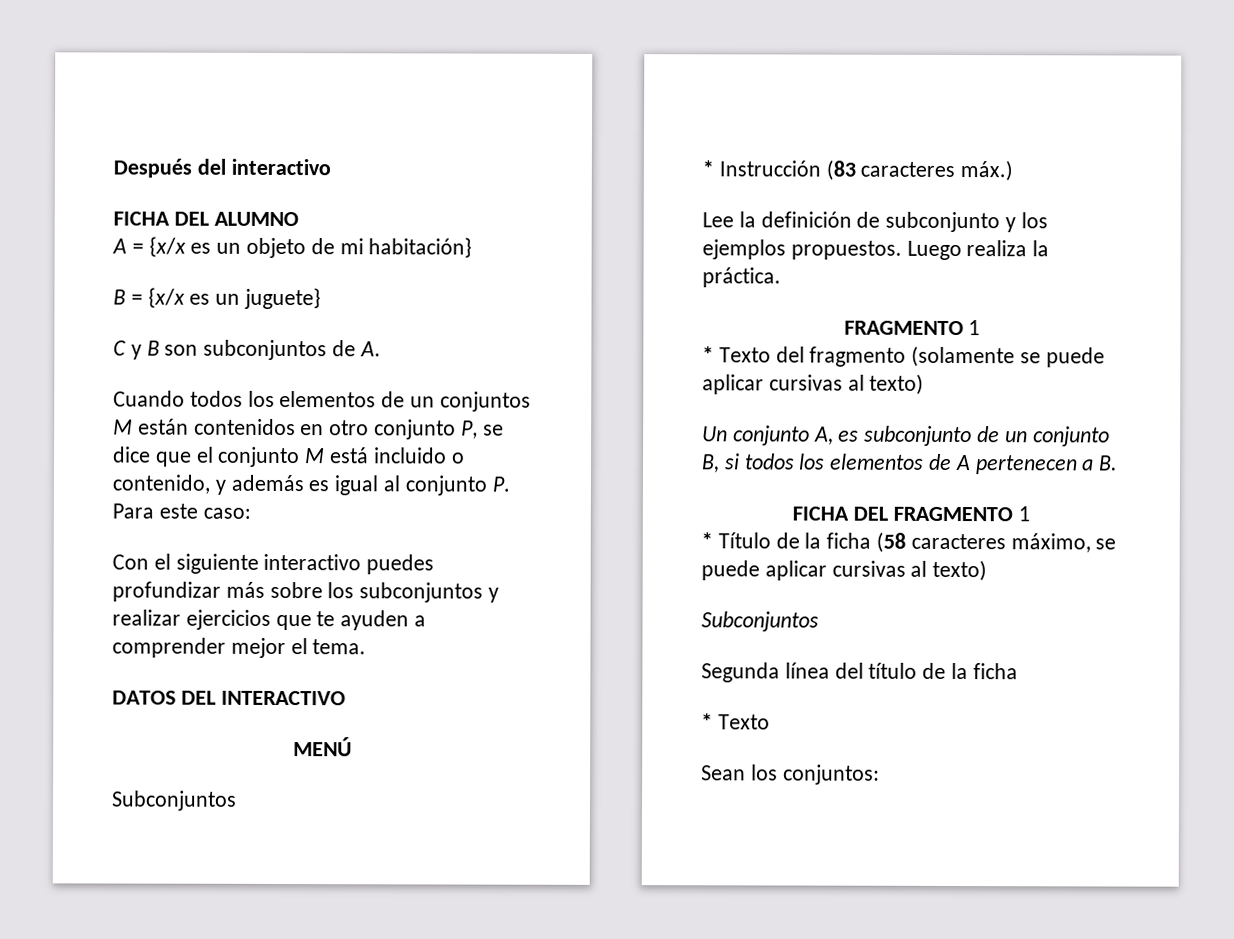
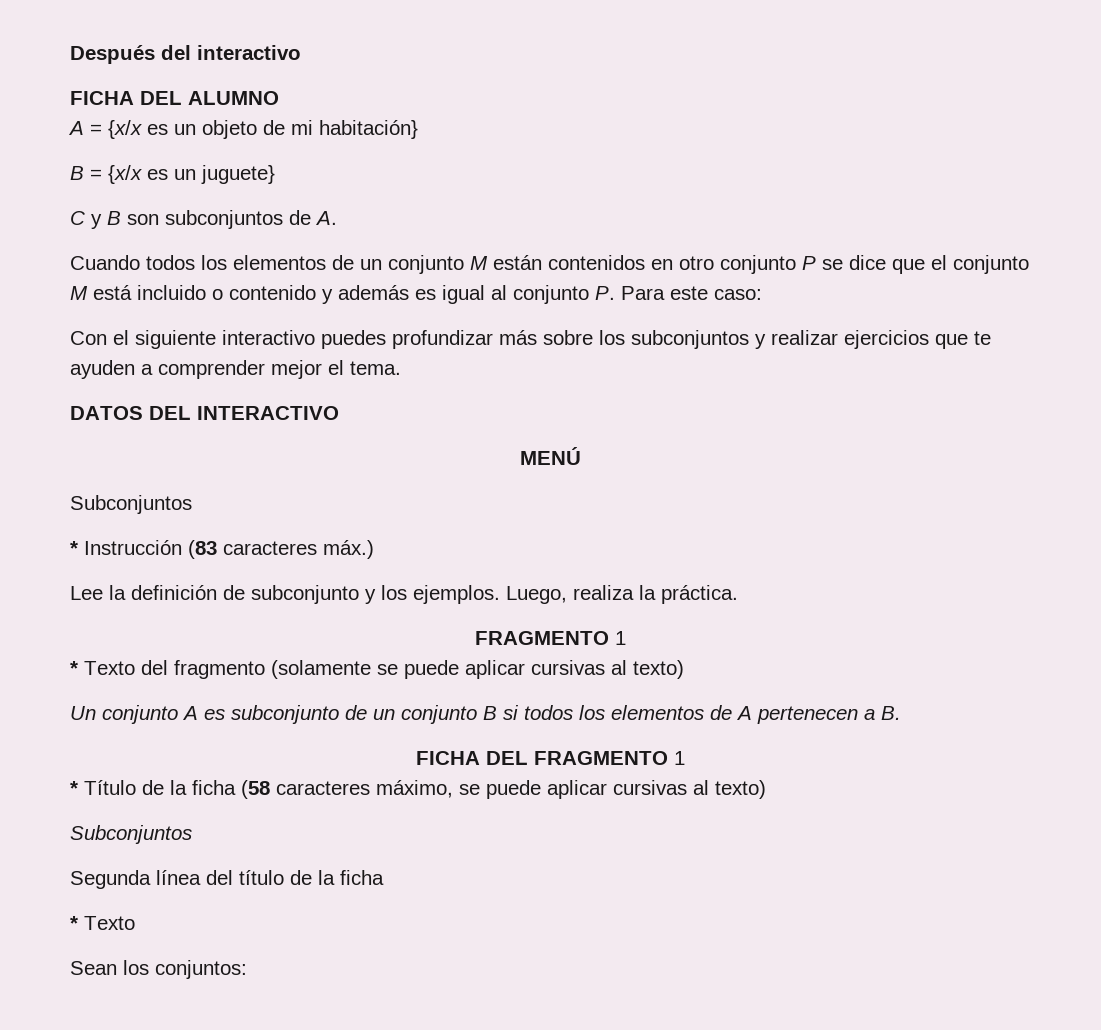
- Cuando todos los elementos de un conjuntos M están contenidos en otro conjunto P, se dice que el conjunto M está incluido o contenido, y además es igual al conjunto P. Para este caso:
+ Cuando todos los elementos de un conjunto M están contenidos en otro conjunto P se dice que el conjunto M está incluido o contenido y además es igual al conjunto P. Para este caso:
- Lee la definición de subconjunto y los ejemplos propuestos. Luego realiza la práctica.
+ Lee la definición de subconjunto y los ejemplos. Luego, realiza la práctica.
- Un conjunto A, es subconjunto de un conjunto B, si todos los elementos de A pertenecen a B.
+ Un conjunto A es subconjunto de un conjunto B si todos los elementos de A pertenecen a B.

